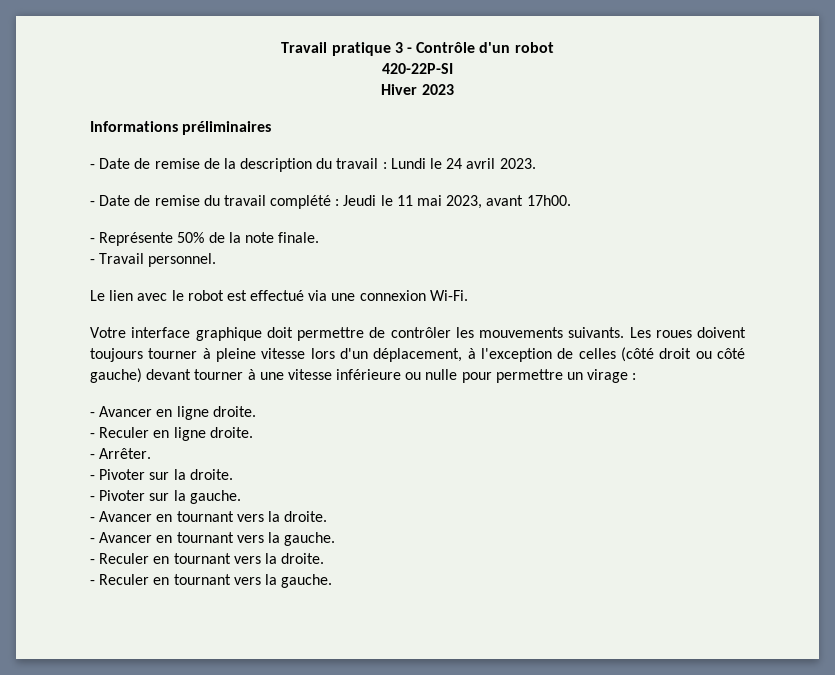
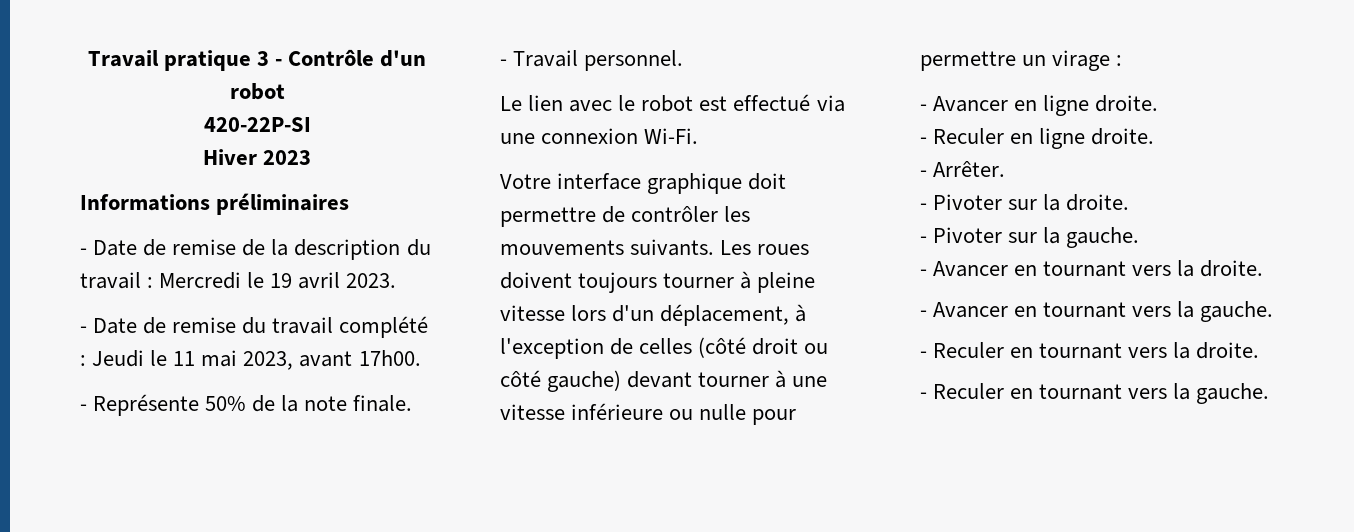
- - Date de remise de la description du travail : Lundi le 24 avril 2023.
+ - Date de remise de la description du travail : Mercredi le 19 avril 2023.

